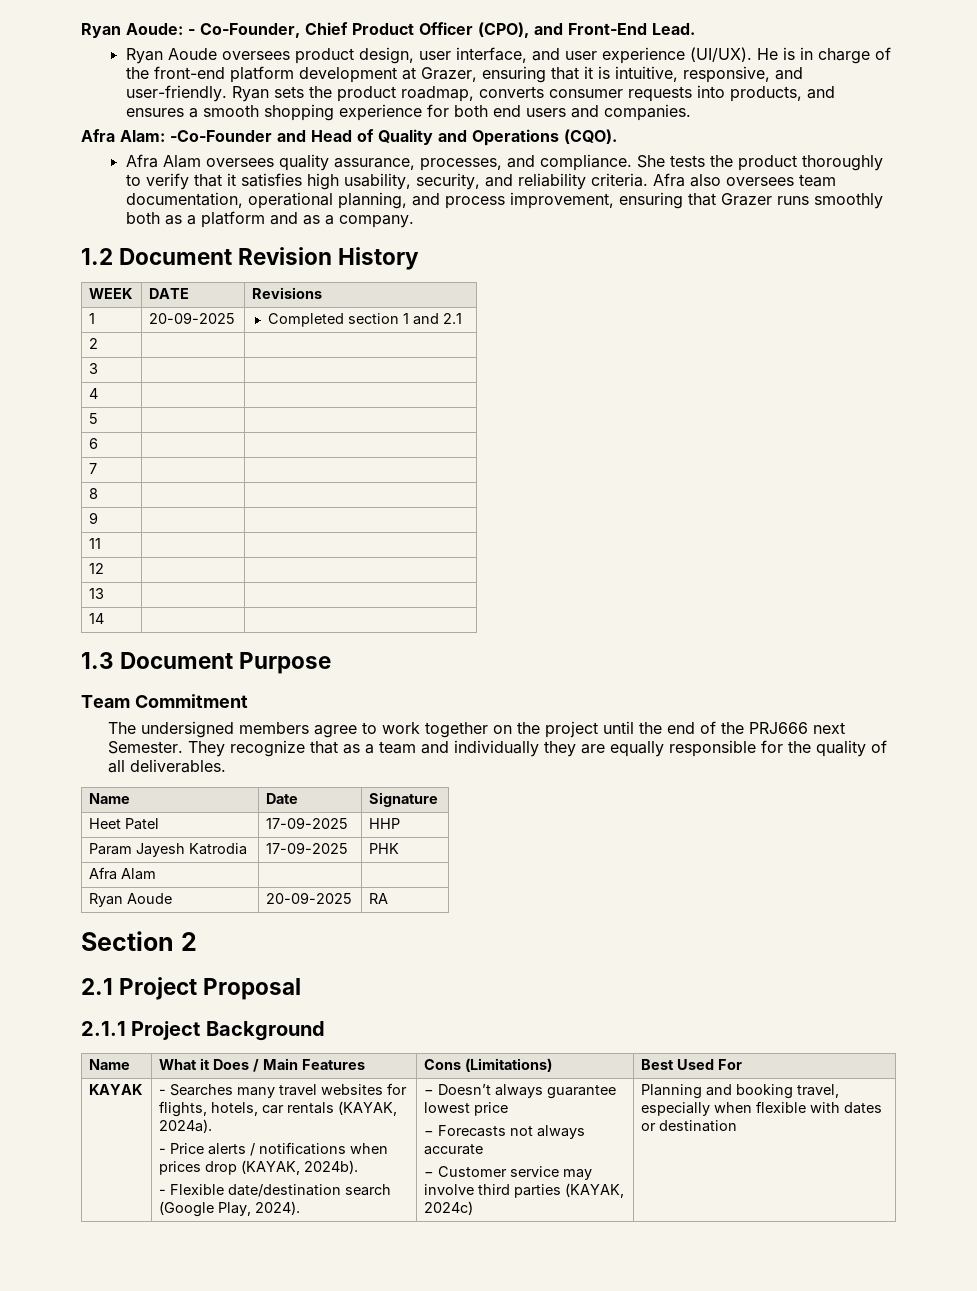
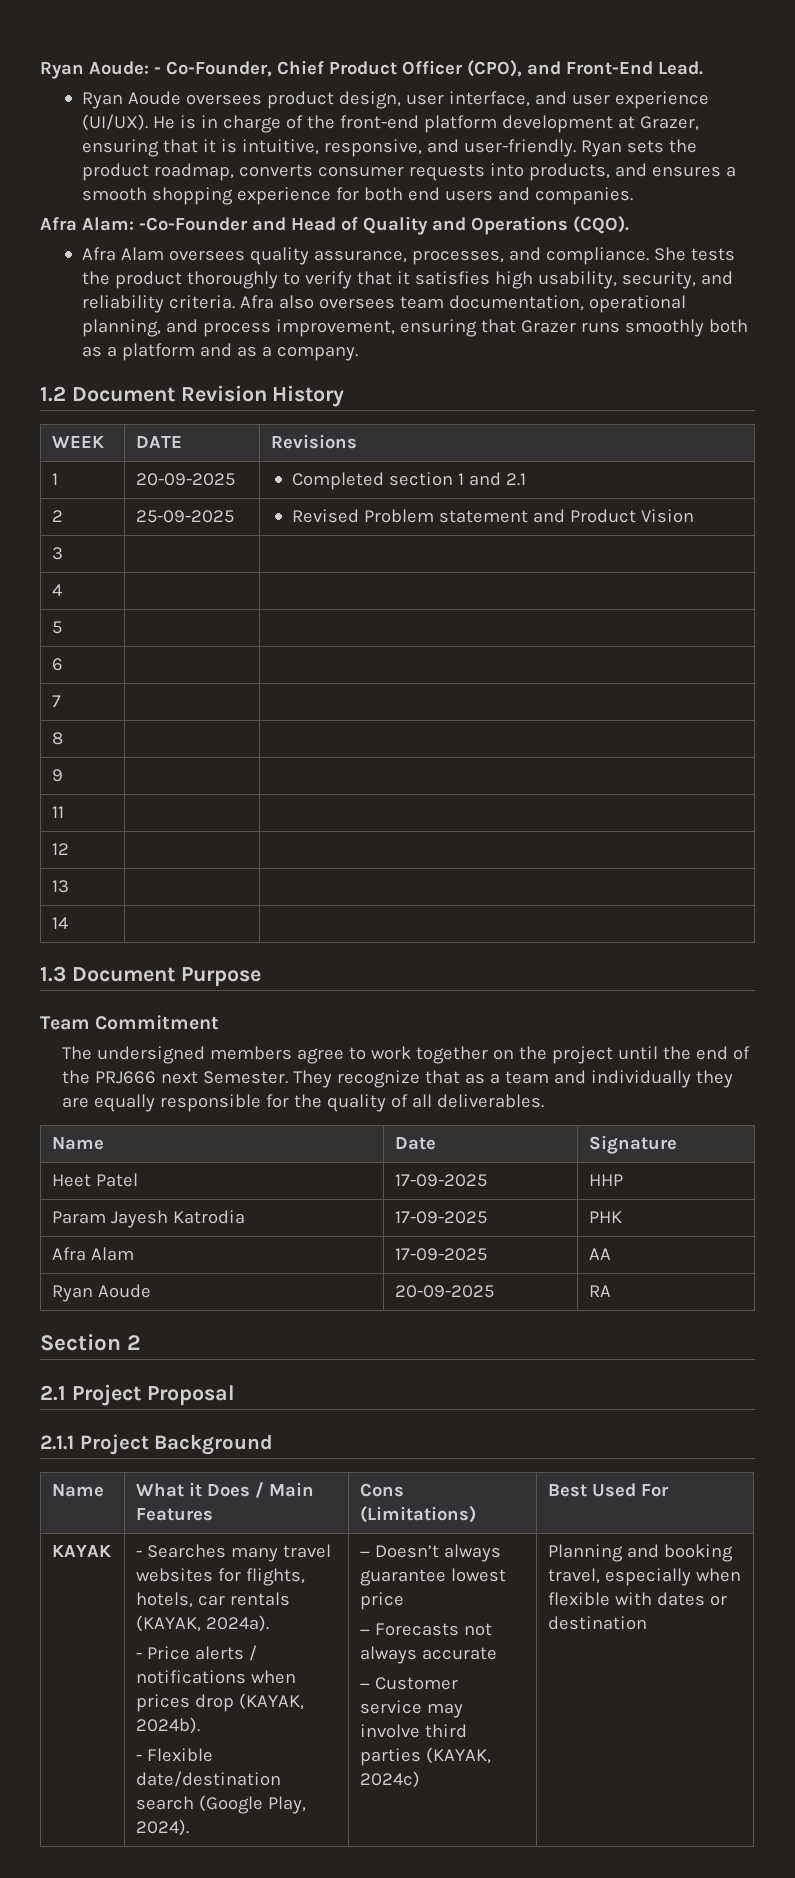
- 2 | |
+ 2 | 25-09-2025 | Revised Problem statement and Product Vision
- Afra Alam | |
+ Afra Alam | 17-09-2025 | AA

